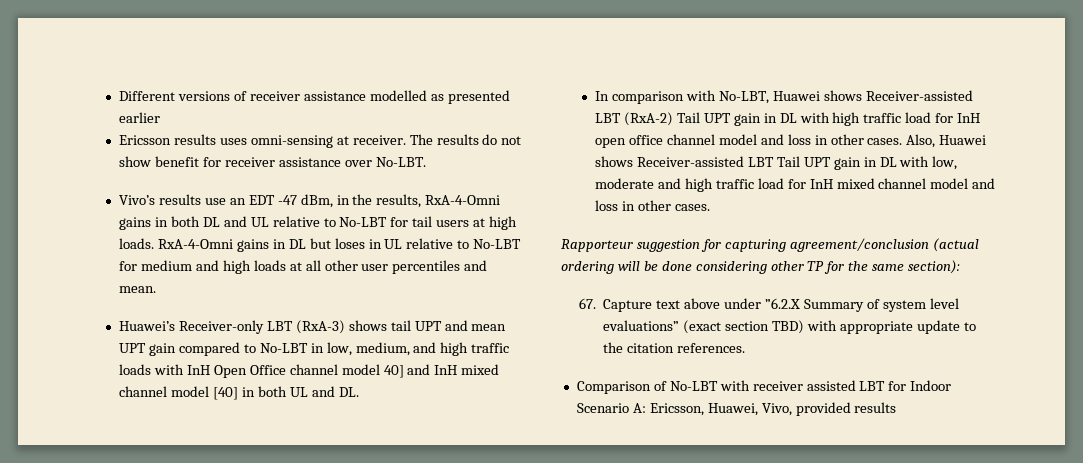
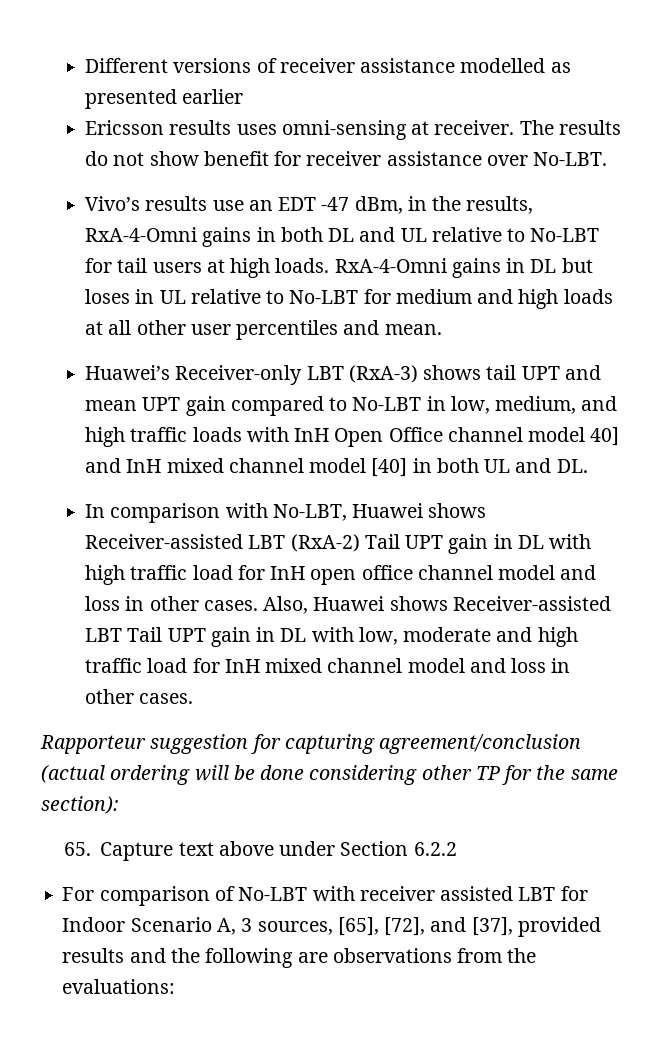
- 67. Capture text above under ”6.2.X Summary of system level evaluations” (exact section TBD) with appropriate update to the citation references.
- Comparison of No-LBT with receiver assisted LBT for Indoor Scenario A: Ericsson, Huawei, Vivo, provided results
+ 65. Capture text above under Section 6.2.2
+ For comparison of No-LBT with receiver assisted LBT for Indoor Scenario A, 3 sources, [65], [72], and [37], provided results and the following are observations from the evaluations:

